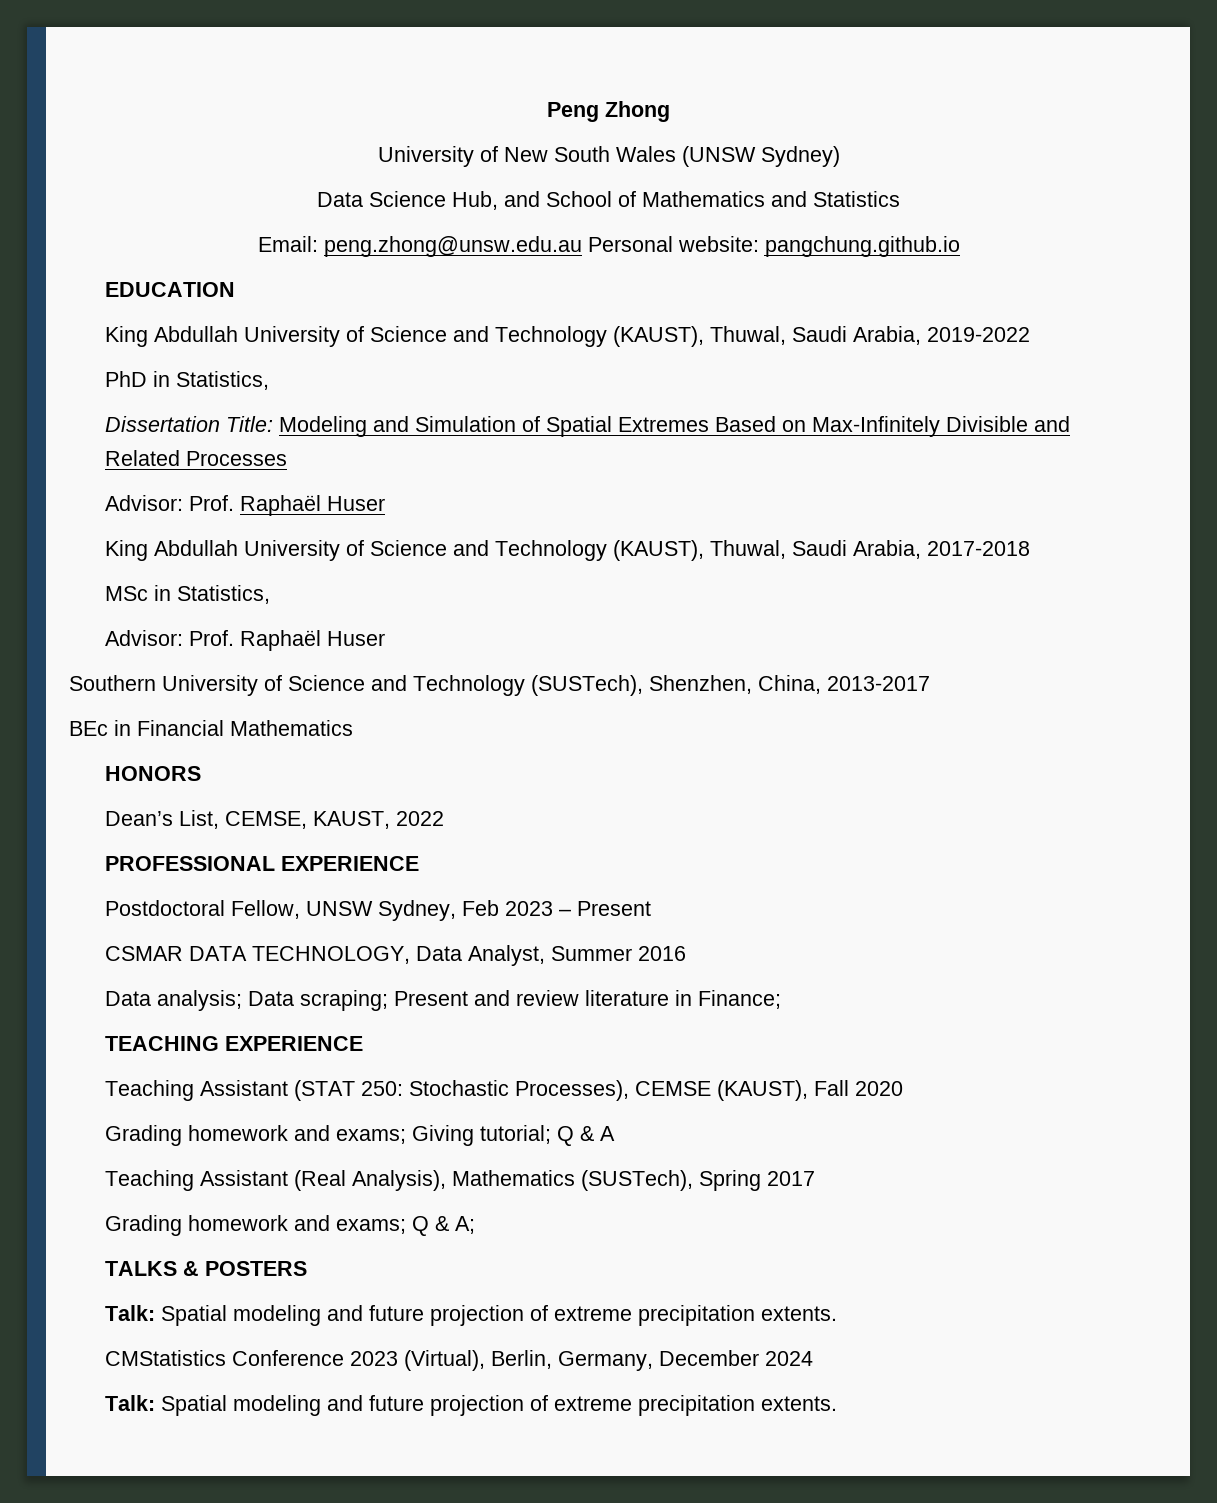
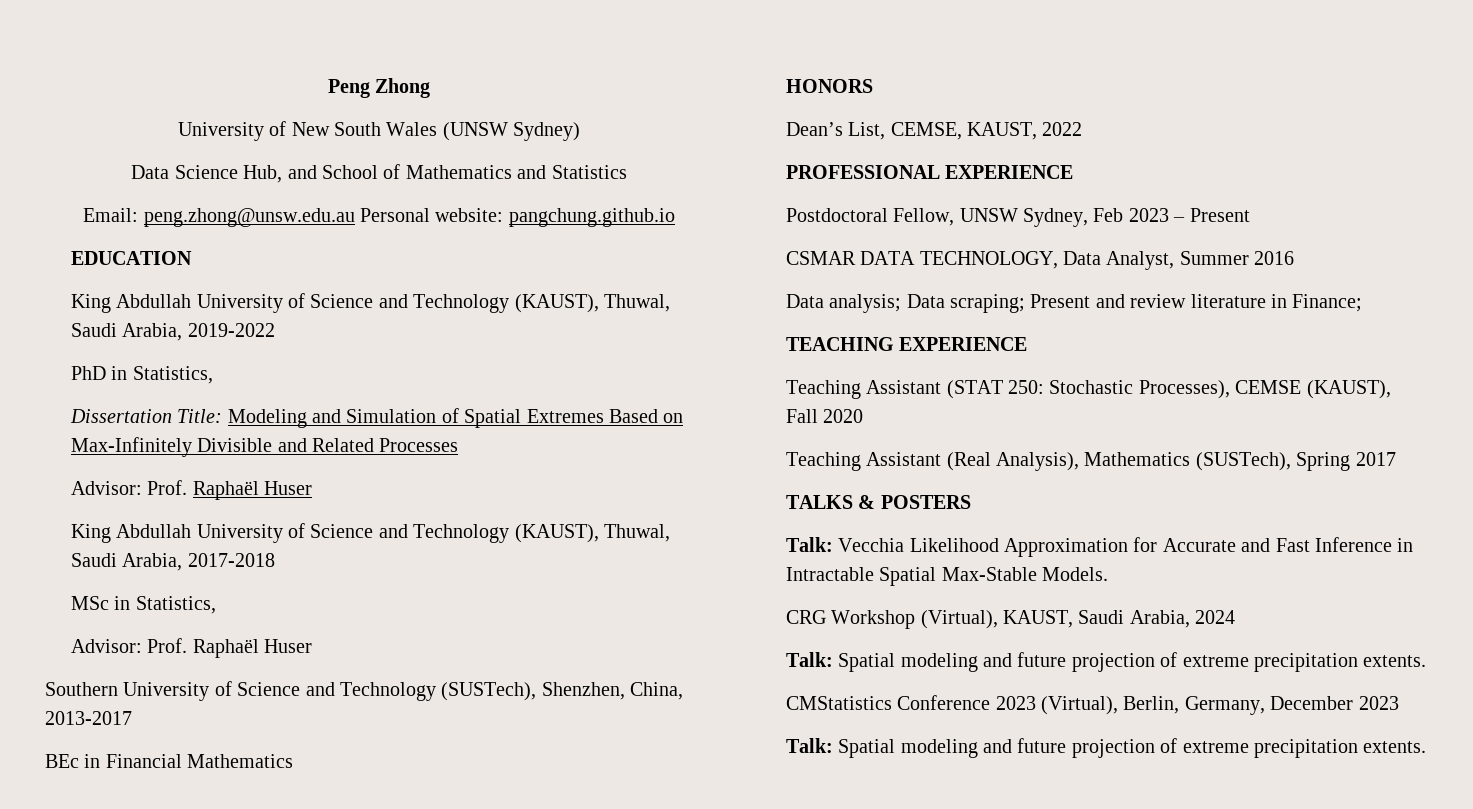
- Grading homework and exams; Giving tutorial; Q & A
- Grading homework and exams; Q & A;
  TALKS & POSTERS
+ Talk: Vecchia Likelihood Approximation for Accurate and Fast Inference in Intractable Spatial Max-Stable Models.
+ CRG Workshop (Virtual), KAUST, Saudi Arabia, 2024
- CMStatistics Conference 2023 (Virtual), Berlin, Germany, December 2024
+ CMStatistics Conference 2023 (Virtual), Berlin, Germany, December 2023

